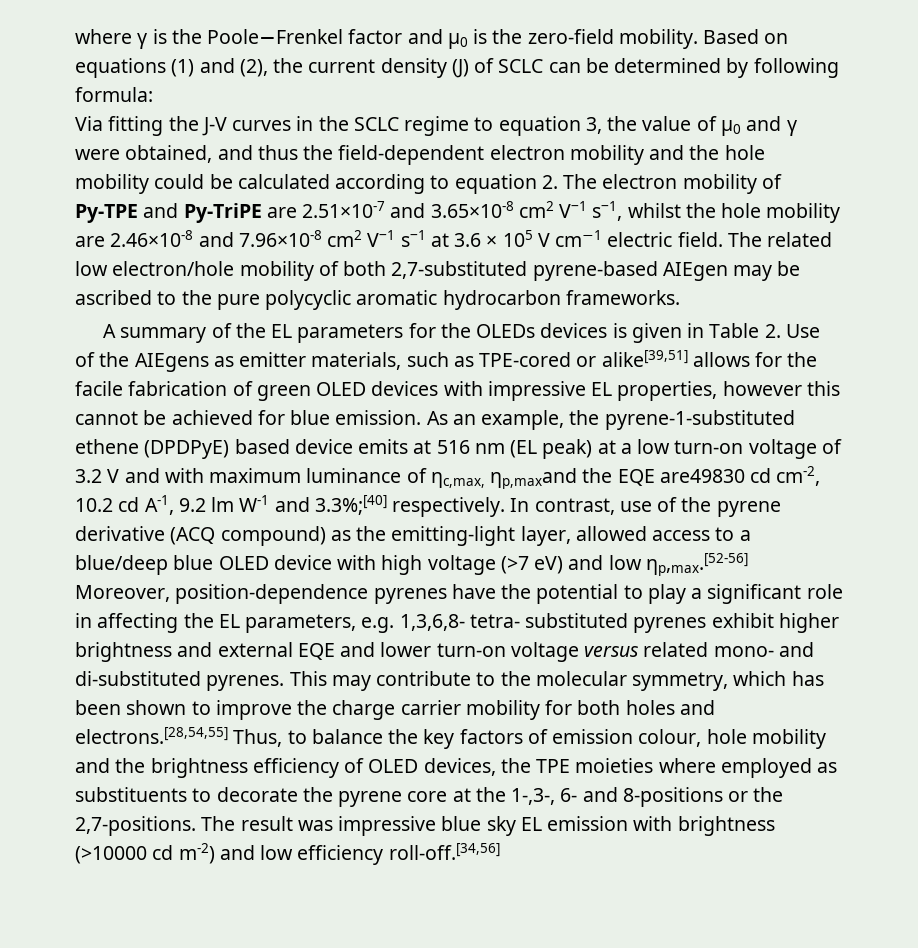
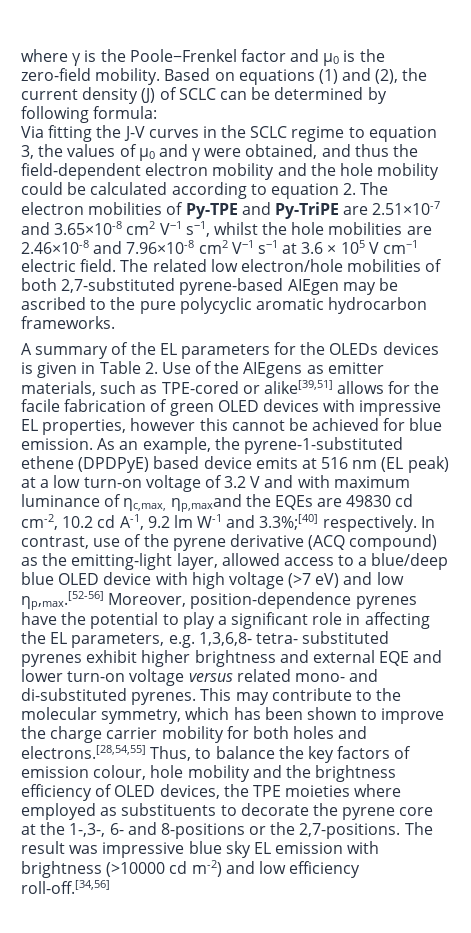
- Via fitting the J-V curves in the SCLC regime to equation 3, the value of μ0 and γ were obtained, and thus the field-dependent electron mobility and the hole mobility could be calculated according to equation 2. The electron mobility of Py-TPE and Py-TriPE are 2.51×10-7 and 3.65×10-8 cm2 V‒1 s‒1, whilst the hole mobility are 2.46×10-8 and 7.96×10-8 cm2 V‒1 s‒1 at 3.6 × 105 V cm−1 electric field.
+ Via fitting the J-V curves in the SCLC regime to equation 3, the values of μ0 and γ were obtained, and thus the field-dependent electron mobility and the hole mobility could be calculated according to equation 2. The electron mobilities of Py-TPE and Py-TriPE are 2.51×10-7 and 3.65×10-8 cm2 V‒1 s‒1, whilst the hole mobilities are 2.46×10-8 and 7.96×10-8 cm2 V‒1 s‒1 at 3.6 × 105 V cm−1 electric field.
- The related low electron/hole mobility of both 2,7-substituted pyrene-based AIEgen may be ascribed to the pure polycyclic aromatic hydrocarbon frameworks.
+ The related low electron/hole mobilities of both 2,7-substituted pyrene-based AIEgen may be ascribed to the pure polycyclic aromatic hydrocarbon frameworks.
- As an example, the pyrene-1-substituted ethene (DPDPyE) based device emits at 516 nm (EL peak) at a low turn-on voltage of 3.2 V and with maximum luminance of ηc,max, ηp,maxand the EQE are49830 cd cm-2, 10.2 cd A-1, 9.2 lm W-1 and 3.3%;[40] respectively.
+ As an example, the pyrene-1-substituted ethene (DPDPyE) based device emits at 516 nm (EL peak) at a low turn-on voltage of 3.2 V and with maximum luminance of ηc,max, ηp,maxand the EQEs are 49830 cd cm-2, 10.2 cd A-1, 9.2 lm W-1 and 3.3%;[40] respectively.

